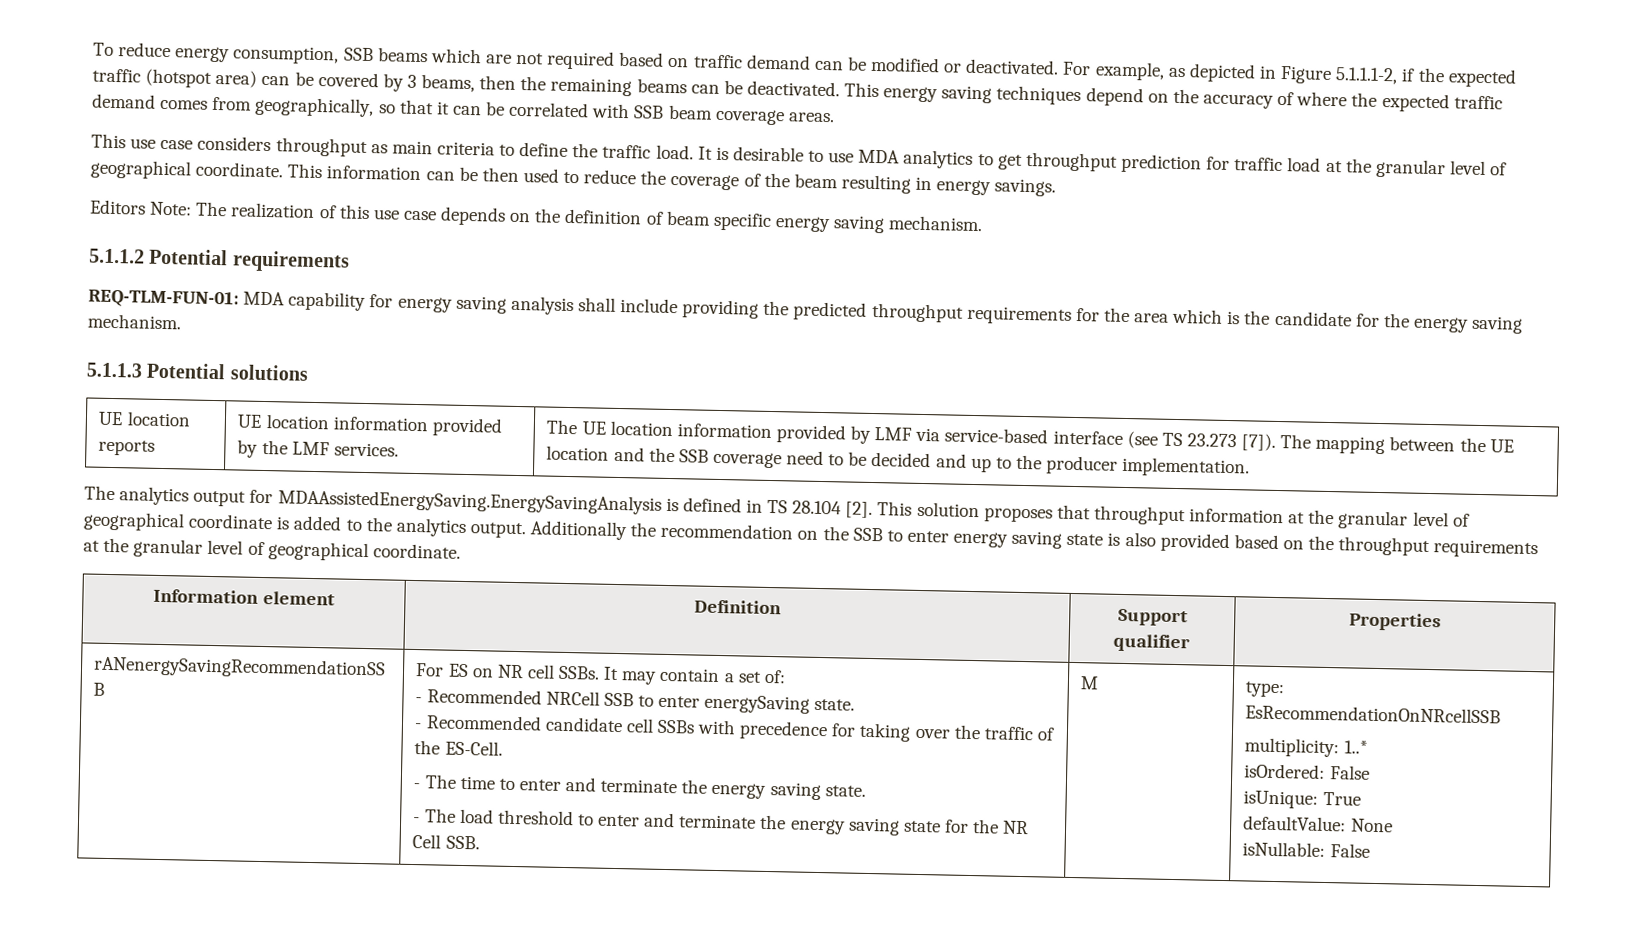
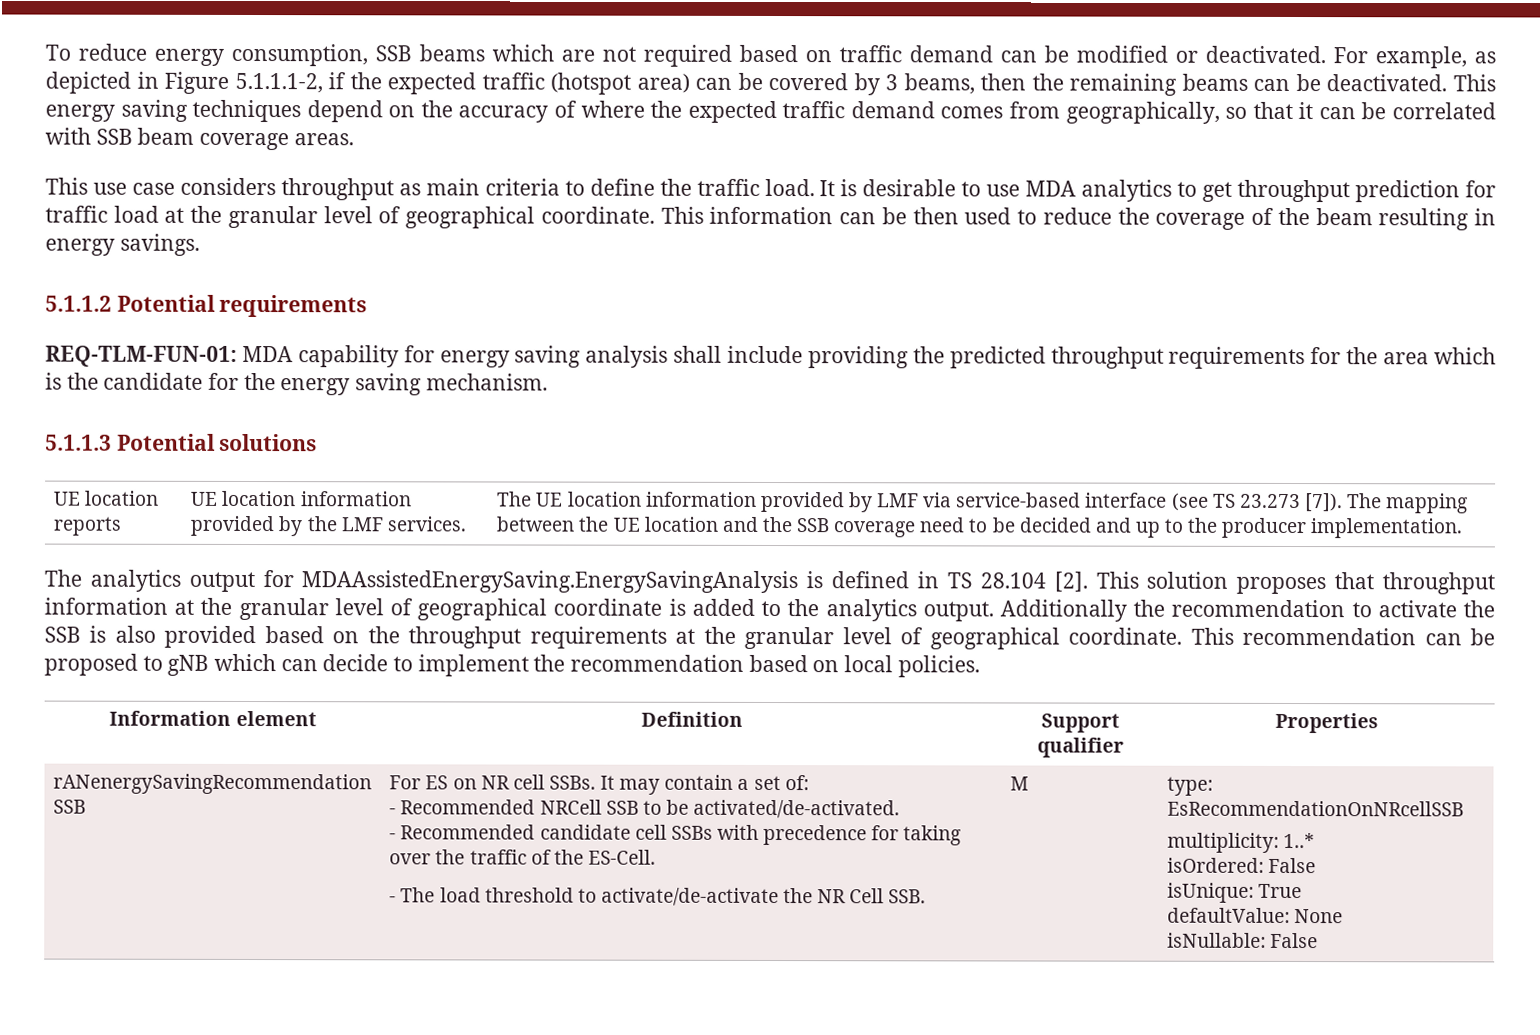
- Editors Note: The realization of this use case depends on the definition of beam specific energy saving mechanism.
- Additionally the recommendation on the SSB to enter energy saving state is also provided based on the throughput requirements at the granular level of geographical coordinate.
+ Additionally the recommendation to activate the SSB is also provided based on the throughput requirements at the granular level of geographical coordinate. This recommendation can be proposed to gNB which can decide to implement the recommendation based on local policies.
- - Recommended NRCell SSB to enter energySaving state.
+ - Recommended NRCell SSB to be activated/de-activated.
- - The time to enter and terminate the energy saving state.
- - The load threshold to enter and terminate the energy saving state for the NR Cell SSB.
+ - The load threshold to activate/de-activate the NR Cell SSB.

